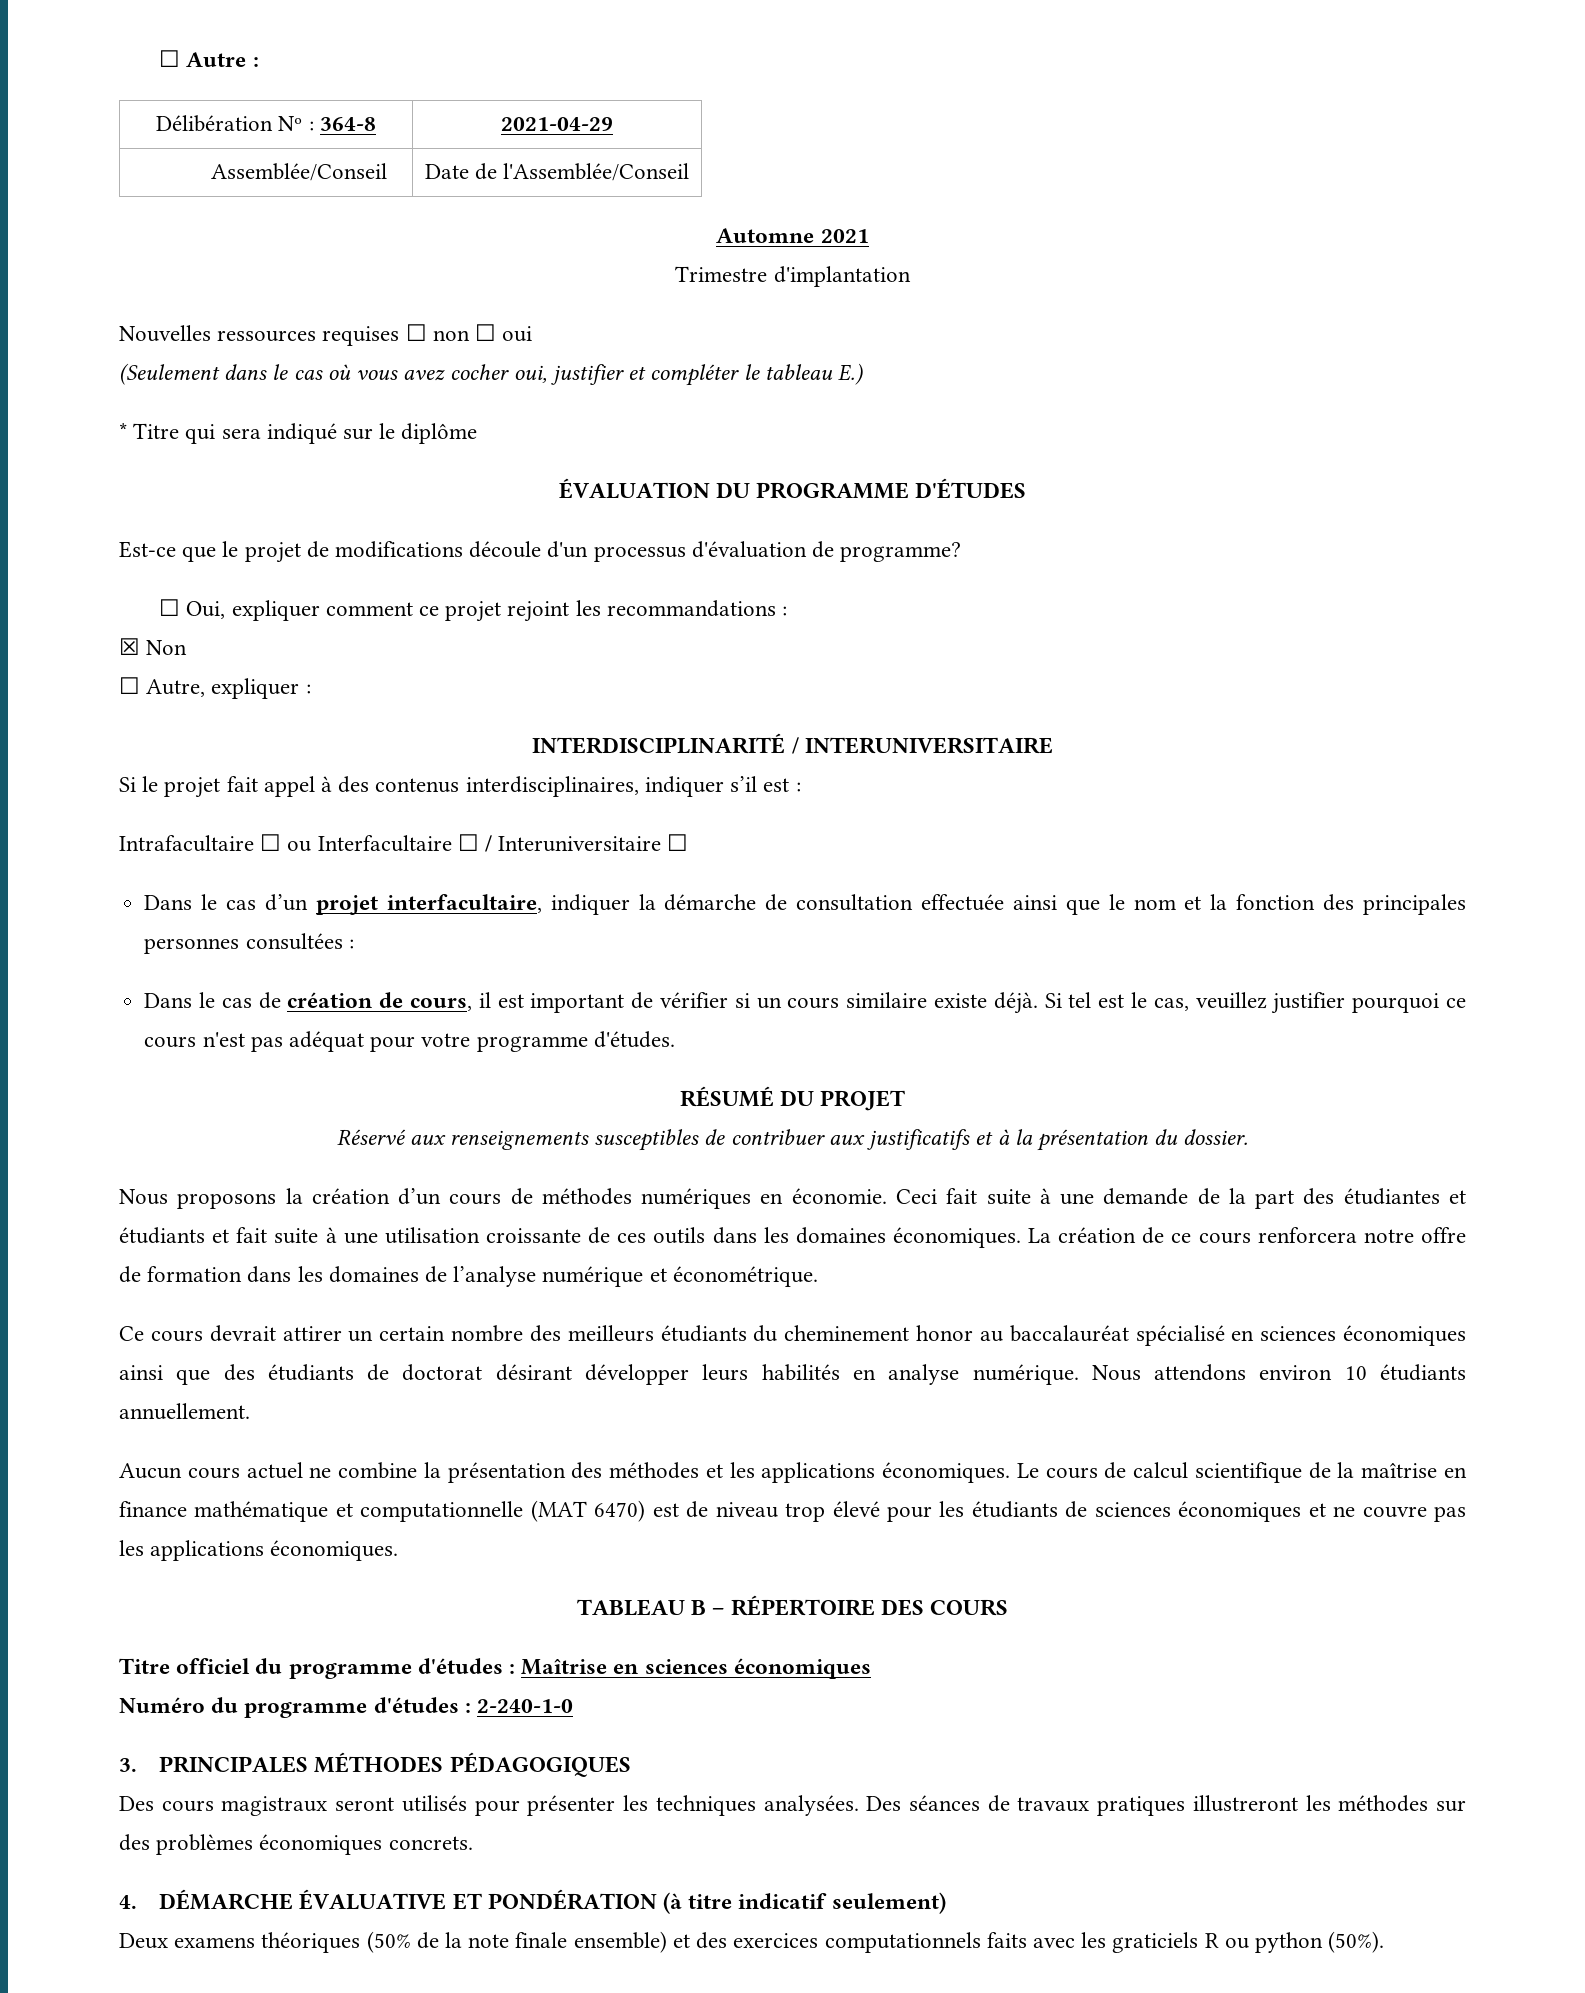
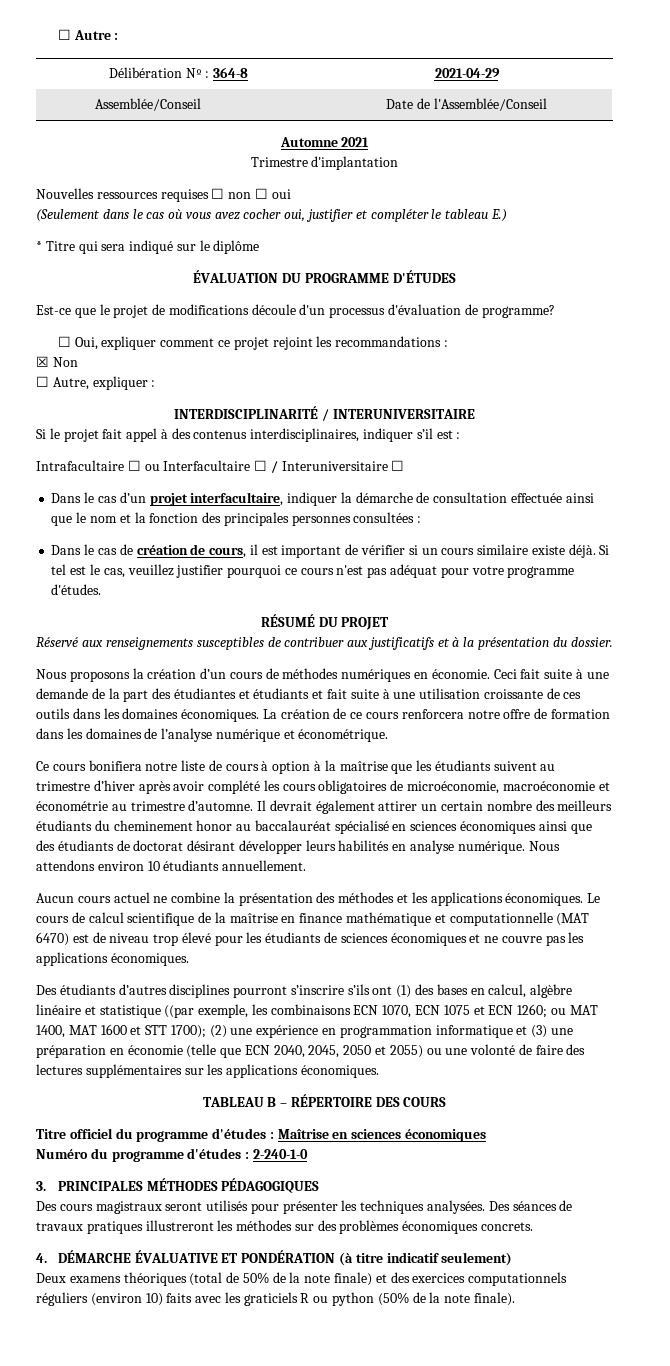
- Ce cours devrait attirer un certain nombre des meilleurs étudiants du cheminement honor au baccalauréat spécialisé en sciences économiques ainsi que des étudiants de doctorat désirant développer leurs habilités en analyse numérique.
+ Ce cours bonifiera notre liste de cours à option à la maîtrise que les étudiants suivent au trimestre d’hiver après avoir complété les cours obligatoires de microéconomie, macroéconomie et économétrie au trimestre d’automne. Il devrait également attirer un certain nombre des meilleurs étudiants du cheminement honor au baccalauréat spécialisé en sciences économiques ainsi que des étudiants de doctorat désirant développer leurs habilités en analyse numérique.
+ Des étudiants d’autres disciplines pourront s’inscrire s’ils ont (1) des bases en calcul, algèbre linéaire et statistique ((par exemple, les combinaisons ECN 1070, ECN 1075 et ECN 1260; ou MAT 1400, MAT 1600 et STT 1700); (2) une expérience en programmation informatique et (3) une préparation en économie (telle que ECN 2040, 2045, 2050 et 2055) ou une volonté de faire des lectures supplémentaires sur les applications économiques.
- Deux examens théoriques (50% de la note finale ensemble) et des exercices computationnels faits avec les graticiels R ou python (50%).
+ Deux examens théoriques (total de 50% de la note finale) et des exercices computationnels réguliers (environ 10) faits avec les graticiels R ou python (50% de la note finale).

